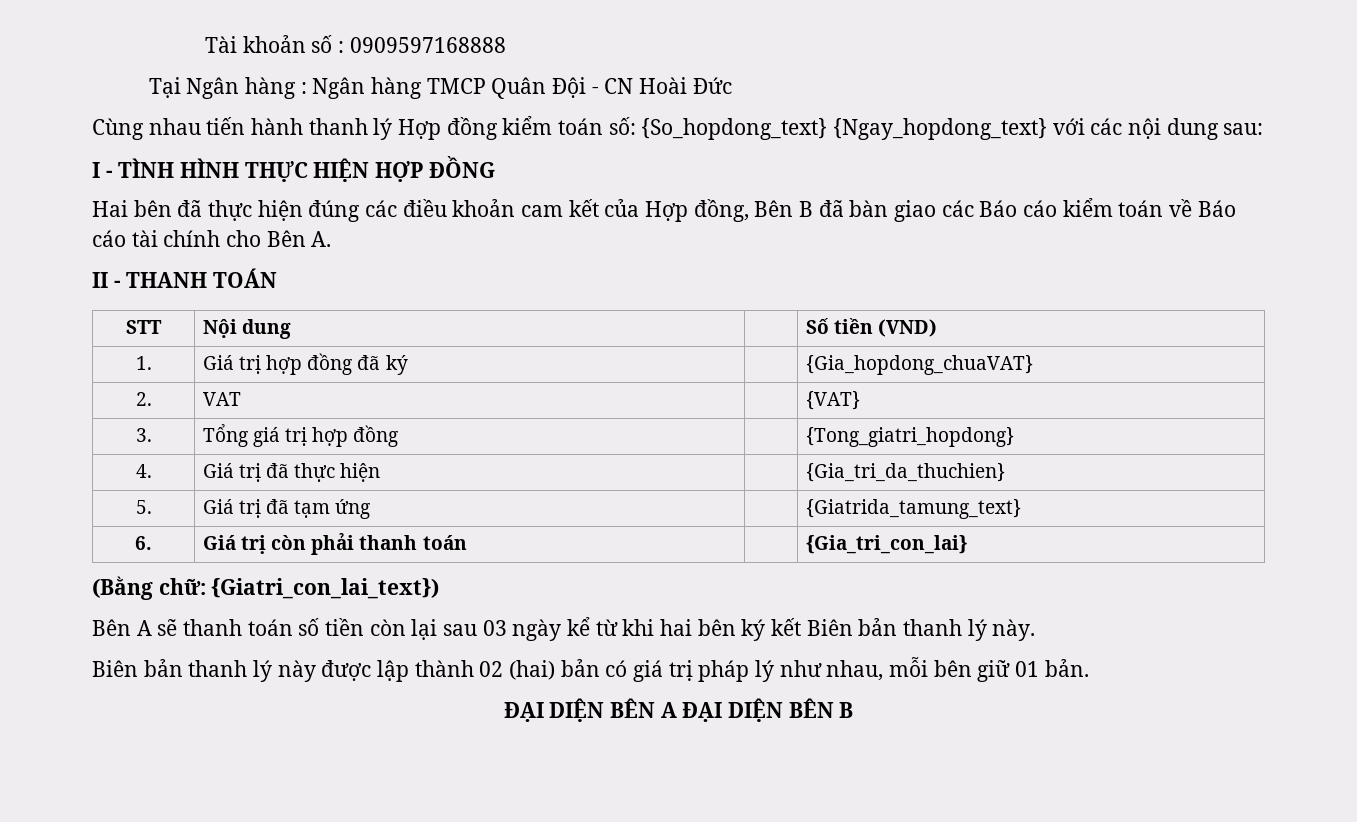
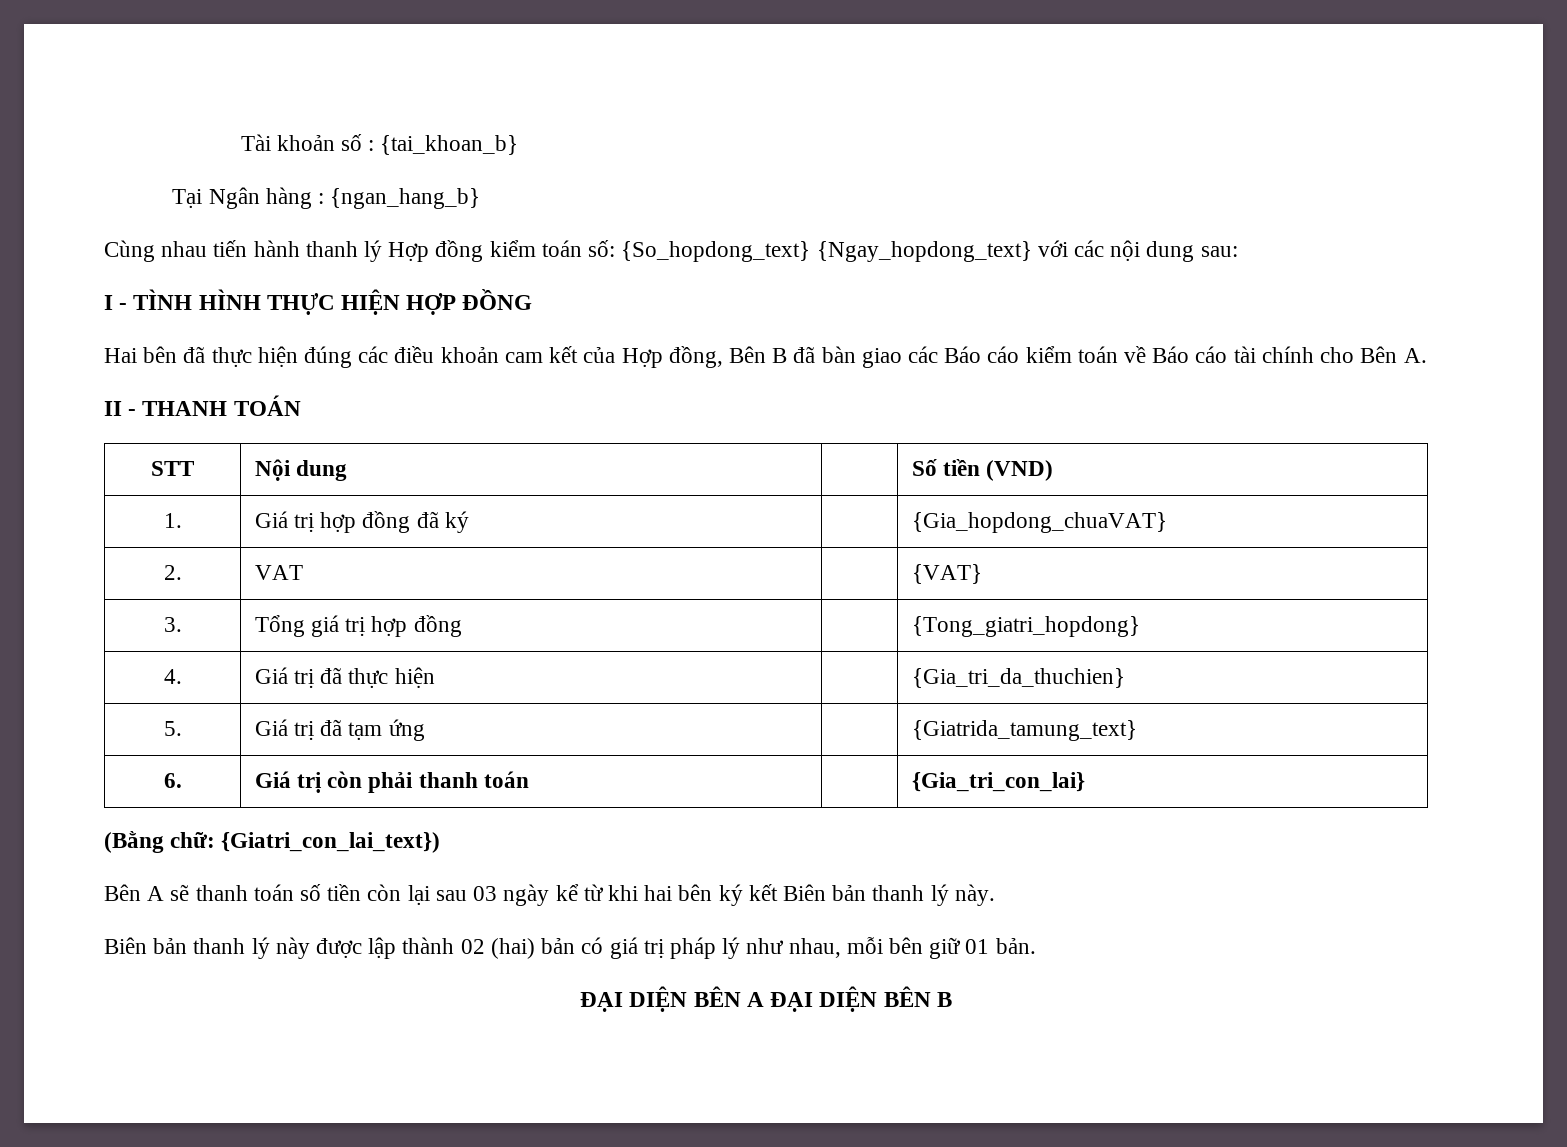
- Tài khoản số : 0909597168888
+ Tài khoản số : {tai_khoan_b}
- Tại Ngân hàng : Ngân hàng TMCP Quân Đội - CN Hoài Đức
+ Tại Ngân hàng : {ngan_hang_b}

